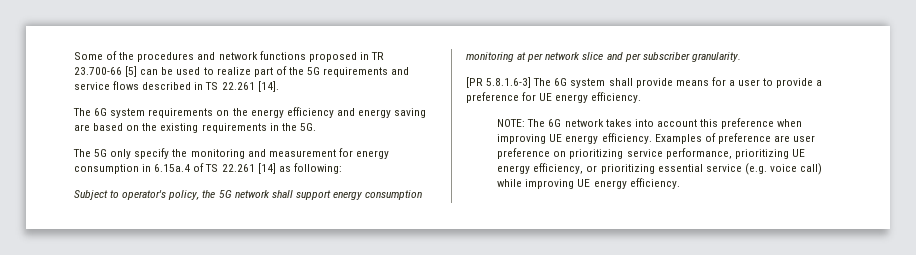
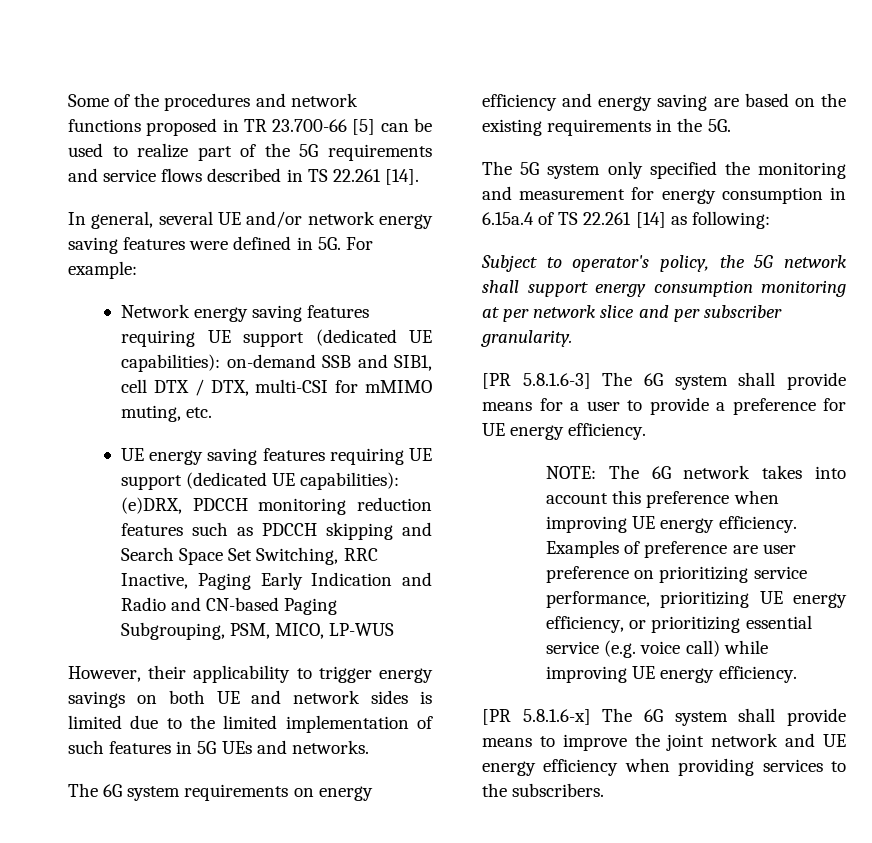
+ In general, several UE and/or network energy saving features were defined in 5G. For example:
+ Network energy saving features requiring UE support (dedicated UE capabilities): on-demand SSB and SIB1, cell DTX / DTX, multi-CSI for mMIMO muting, etc.
+ UE energy saving features requiring UE support (dedicated UE capabilities): (e)DRX, PDCCH monitoring reduction features such as PDCCH skipping and Search Space Set Switching, RRC Inactive, Paging Early Indication and Radio and CN-based Paging Subgrouping, PSM, MICO, LP-WUS
+ However, their applicability to trigger energy savings on both UE and network sides is limited due to the limited implementation of such features in 5G UEs and networks.
- The 6G system requirements on the energy efficiency and energy saving are based on the existing requirements in the 5G.
+ The 6G system requirements on energy efficiency and energy saving are based on the existing requirements in the 5G.
- The 5G only specify the monitoring and measurement for energy consumption in 6.15a.4 of TS 22.261 [14] as following:
+ The 5G system only specified the monitoring and measurement for energy consumption in 6.15a.4 of TS 22.261 [14] as following:
+ [PR 5.8.1.6-x] The 6G system shall provide means to improve the joint network and UE energy efficiency when providing services to the subscribers.

